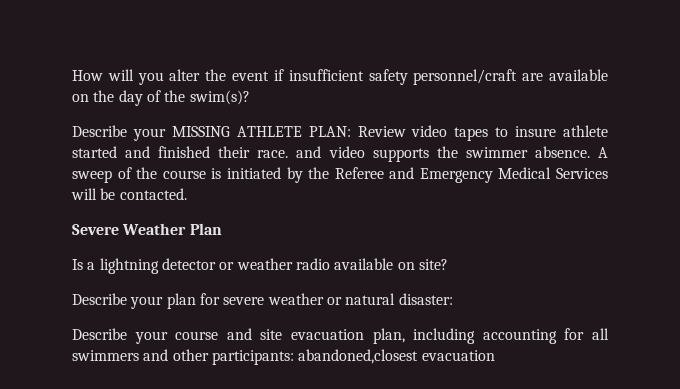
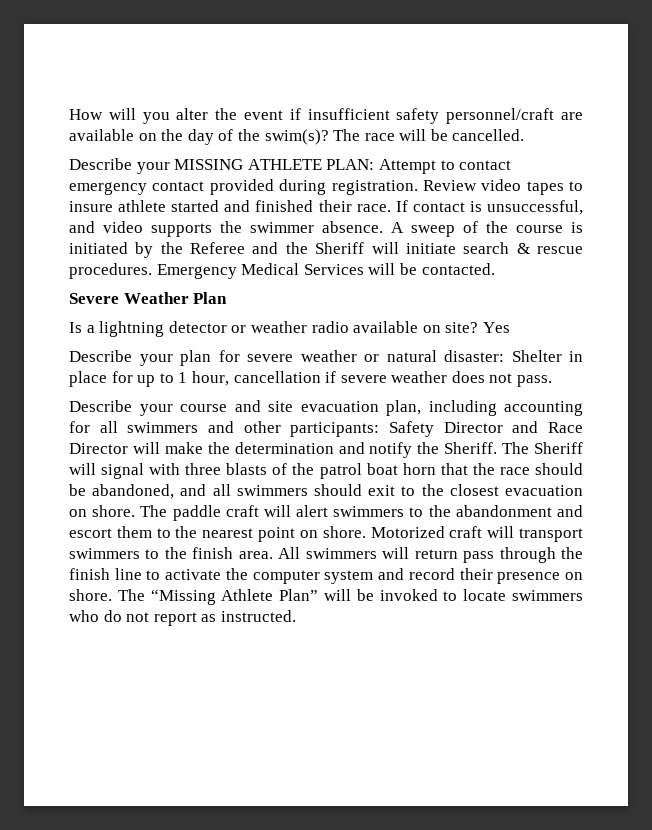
+ The race will be cancelled.
- Describe your MISSING ATHLETE PLAN: Review video tapes to insure athlete started and finished their race. and video supports the swimmer absence.
+ Describe your MISSING ATHLETE PLAN: Attempt to contact emergency contact provided during registration. Review video tapes to insure athlete started and finished their race. If contact is unsuccessful, and video supports the swimmer absence.
- A sweep of the course is initiated by the Referee and Emergency Medical Services will be contacted.
+ A sweep of the course is initiated by the Referee and the Sheriff will initiate search & rescue procedures. Emergency Medical Services will be contacted.
+ Yes
- Describe your plan for severe weather or natural disaster:
+ Describe your plan for severe weather or natural disaster: Shelter in place for up to 1 hour, cancellation if severe weather does not pass.
- Describe your course and site evacuation plan, including accounting for all swimmers and other participants: abandoned,closest evacuation
+ Describe your course and site evacuation plan, including accounting for all swimmers and other participants: Safety Director and Race Director will make the determination and notify the Sheriff. The Sheriff will signal with three blasts of the patrol boat horn that the race should be abandoned, and all swimmers should exit to the closest evacuation on shore. The paddle craft will alert swimmers to the abandonment and escort them to the nearest point on shore. Motorized craft will transport swimmers to the finish area. All swimmers will return pass through the finish line to activate the computer system and record their presence on shore. The “Missing Athlete Plan” will be invoked to locate swimmers who do not report as instructed.

